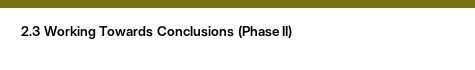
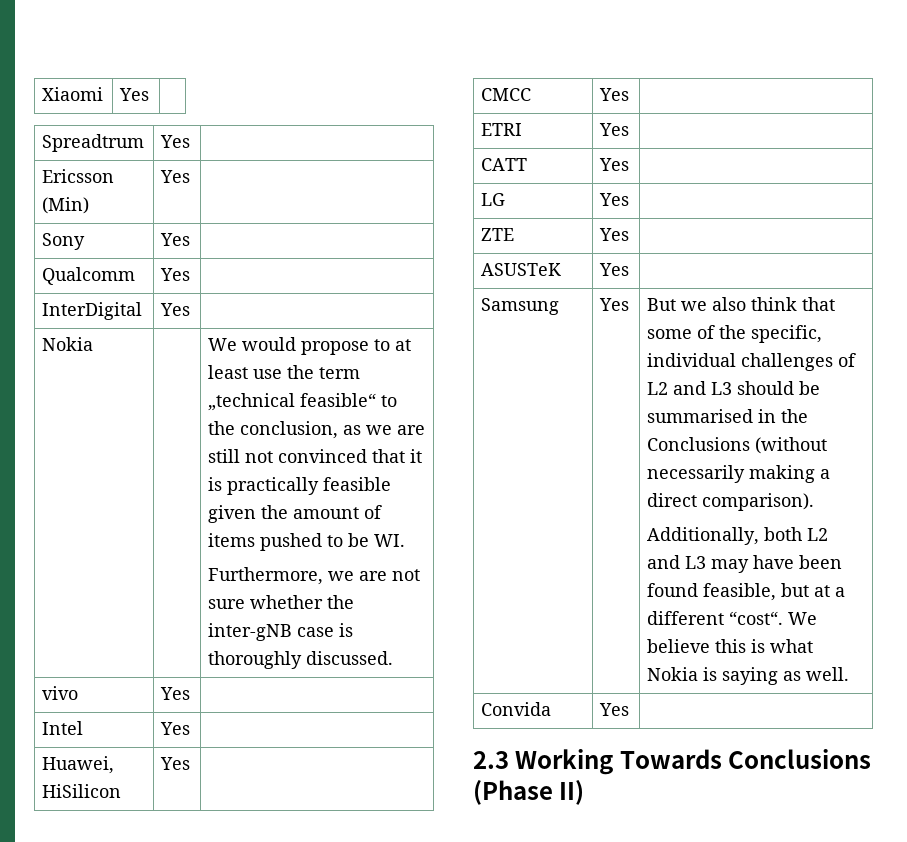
+ Xiaomi | Yes |
+ Spreadtrum | Yes |
+ Ericsson (Min) | Yes |
+ Sony | Yes |
+ Qualcomm | Yes |
+ InterDigital | Yes |
+ Nokia | | We would propose to at least use the term „technical feasible“ to the conclusion, as we are still not convinced that it is practically feasible given the amount of items pushed to be WI.
+ Furthermore, we are not sure whether the inter-gNB case is thoroughly discussed.
+ vivo | Yes |
+ Intel | Yes |
+ Huawei, HiSilicon | Yes |
+ CMCC | Yes |
+ ETRI | Yes |
+ CATT | Yes |
+ LG | Yes |
+ ZTE | Yes |
+ ASUSTeK | Yes |
+ Samsung | Yes | But we also think that some of the specific, individual challenges of L2 and L3 should be summarised in the Conclusions (without necessarily making a direct comparison).
+ Additionally, both L2 and L3 may have been found feasible, but at a different “cost“. We believe this is what Nokia is saying as well.
+ Convida | Yes |

